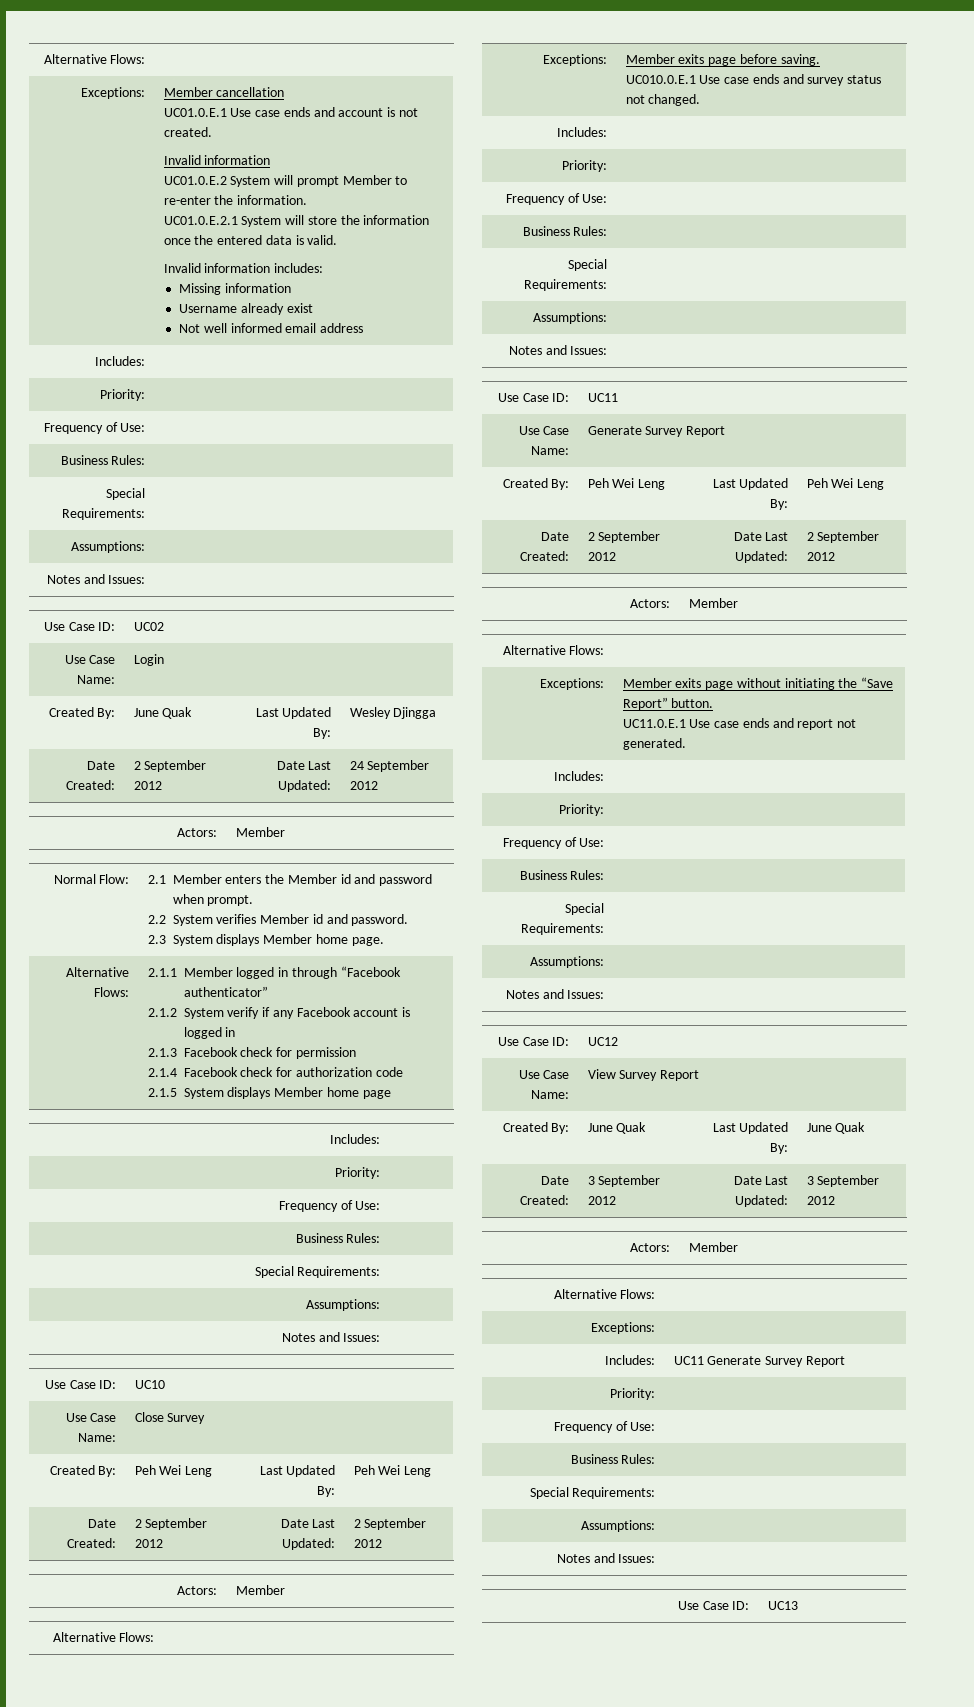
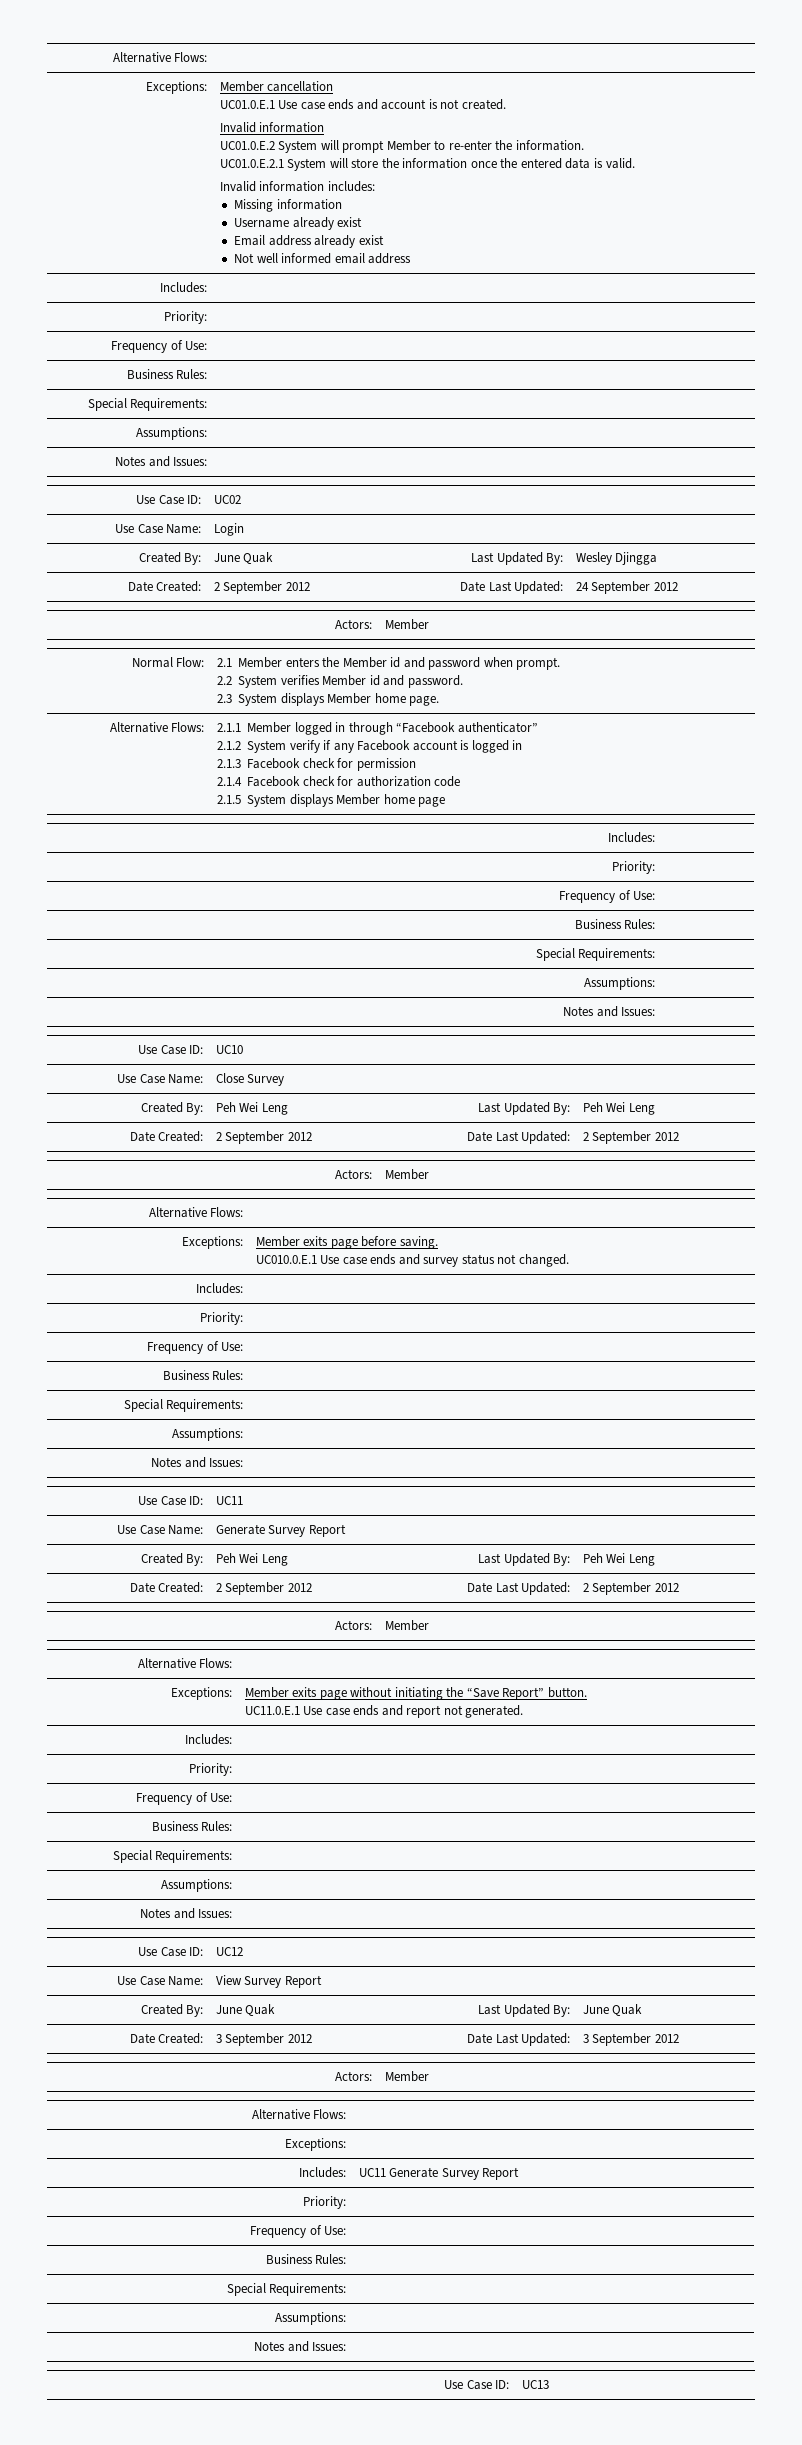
+ Email address already exist

